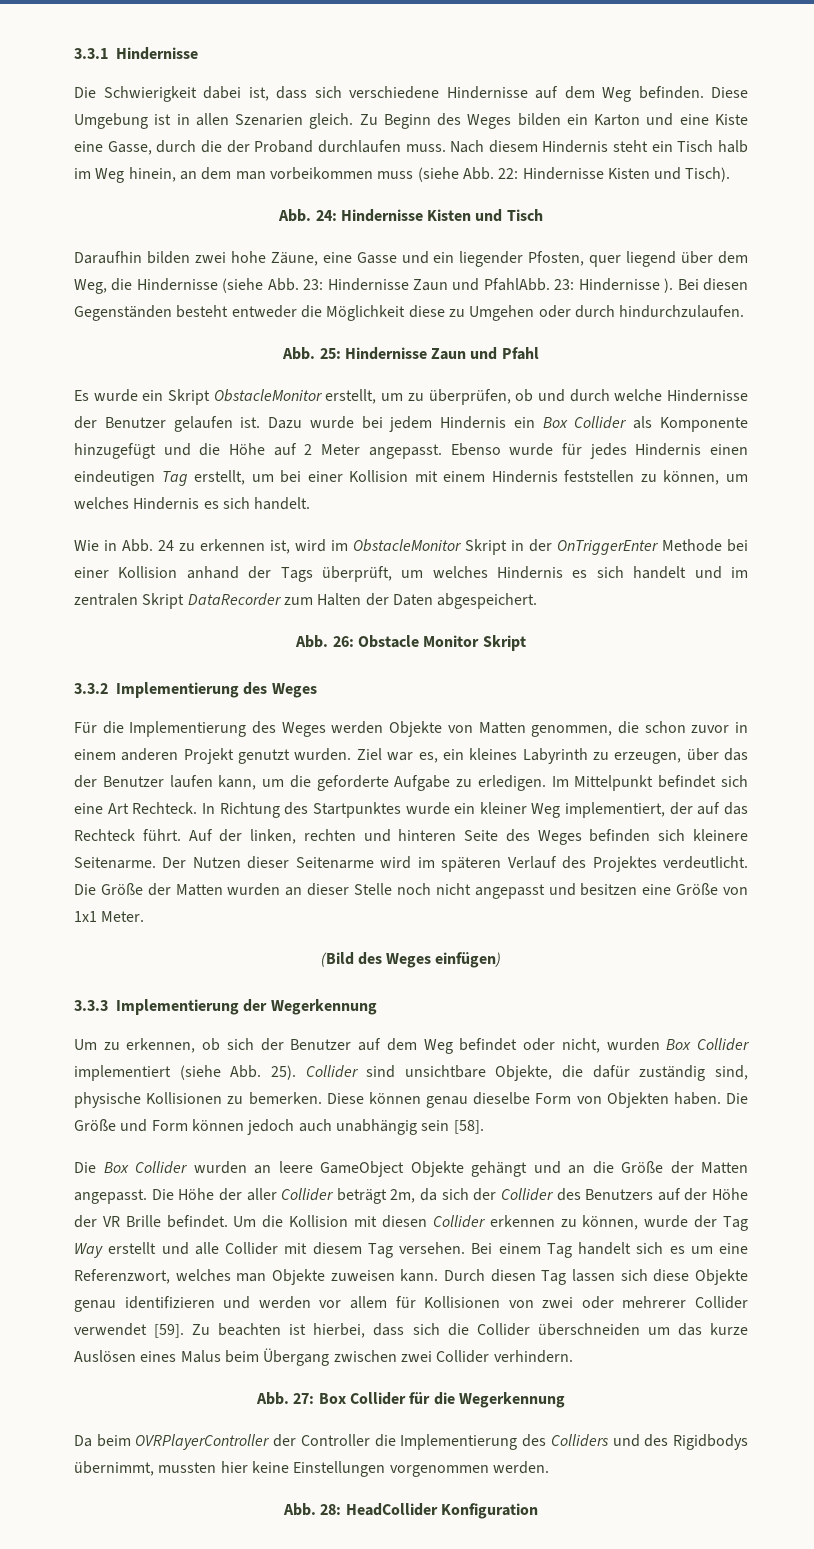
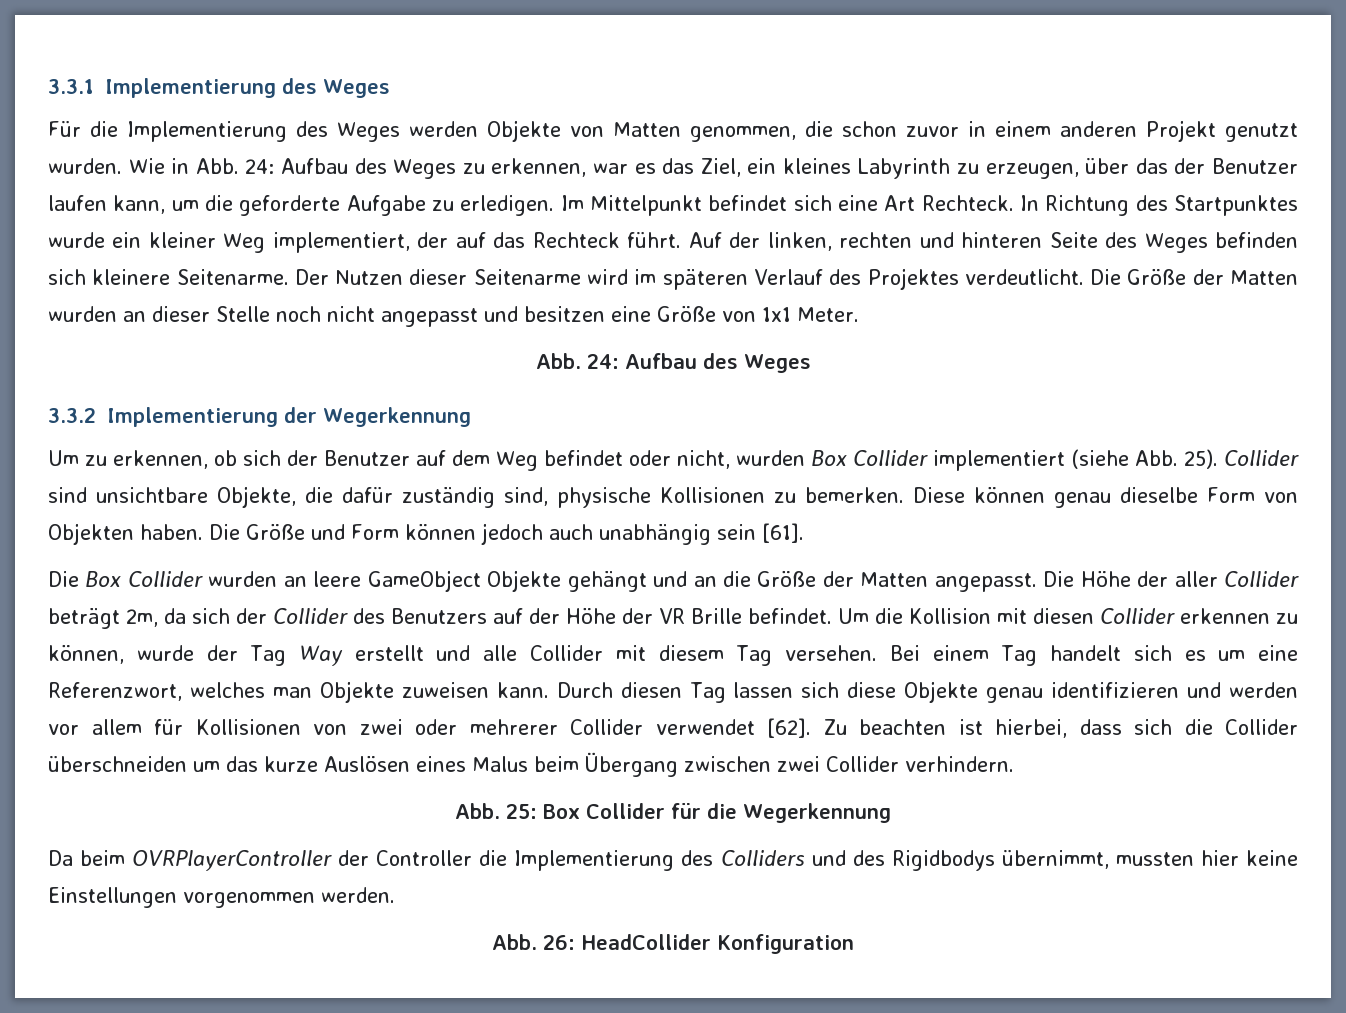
- 3.3.1 Hindernisse
- Die Schwierigkeit dabei ist, dass sich verschiedene Hindernisse auf dem Weg befinden. Diese Umgebung ist in allen Szenarien gleich. Zu Beginn des Weges bilden ein Karton und eine Kiste eine Gasse, durch die der Proband durchlaufen muss. Nach diesem Hindernis steht ein Tisch halb im Weg hinein, an dem man vorbeikommen muss (siehe Abb. 22: Hindernisse Kisten und Tisch).
- Abb. 24: Hindernisse Kisten und Tisch
- Daraufhin bilden zwei hohe Zäune, eine Gasse und ein liegender Pfosten, quer liegend über dem Weg, die Hindernisse (siehe Abb. 23: Hindernisse Zaun und PfahlAbb. 23: Hindernisse ). Bei diesen Gegenständen besteht entweder die Möglichkeit diese zu Umgehen oder durch hindurchzulaufen.
- Abb. 25: Hindernisse Zaun und Pfahl
- Es wurde ein Skript ObstacleMonitor erstellt, um zu überprüfen, ob und durch welche Hindernisse der Benutzer gelaufen ist. Dazu wurde bei jedem Hindernis ein Box Collider als Komponente hinzugefügt und die Höhe auf 2 Meter angepasst. Ebenso wurde für jedes Hindernis einen eindeutigen Tag erstellt, um bei einer Kollision mit einem Hindernis feststellen zu können, um welches Hindernis es sich handelt.
- Wie in Abb. 24 zu erkennen ist, wird im ObstacleMonitor Skript in der OnTriggerEnter Methode bei einer Kollision anhand der Tags überprüft, um welches Hindernis es sich handelt und im zentralen Skript DataRecorder zum Halten der Daten abgespeichert.
- Abb. 26: Obstacle Monitor Skript
- 3.3.2 Implementierung des Weges
+ 3.3.1 Implementierung des Weges
- Ziel war es, ein kleines Labyrinth zu erzeugen, über das der Benutzer laufen kann, um die geforderte Aufgabe zu erledigen.
+ Wie in Abb. 24: Aufbau des Weges zu erkennen, war es das Ziel, ein kleines Labyrinth zu erzeugen, über das der Benutzer laufen kann, um die geforderte Aufgabe zu erledigen.
  Die Größe der Matten wurden an dieser Stelle noch nicht angepasst und besitzen eine Größe von 1x1 Meter.
- (Bild des Weges einfügen)
- 3.3.3 Implementierung der Wegerkennung
+ Abb. 24: Aufbau des Weges
+ 3.3.2 Implementierung der Wegerkennung
- Die Größe und Form können jedoch auch unabhängig sein [58].
+ Die Größe und Form können jedoch auch unabhängig sein [61].
- Durch diesen Tag lassen sich diese Objekte genau identifizieren und werden vor allem für Kollisionen von zwei oder mehrerer Collider verwendet [59].
+ Durch diesen Tag lassen sich diese Objekte genau identifizieren und werden vor allem für Kollisionen von zwei oder mehrerer Collider verwendet [62].
- Abb. 27: Box Collider für die Wegerkennung
+ Abb. 25: Box Collider für die Wegerkennung
- Abb. 28: HeadCollider Konfiguration
+ Abb. 26: HeadCollider Konfiguration

